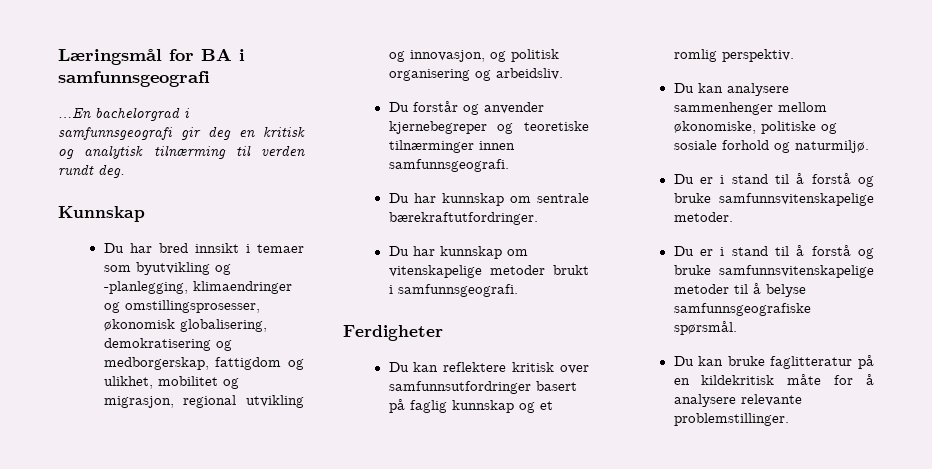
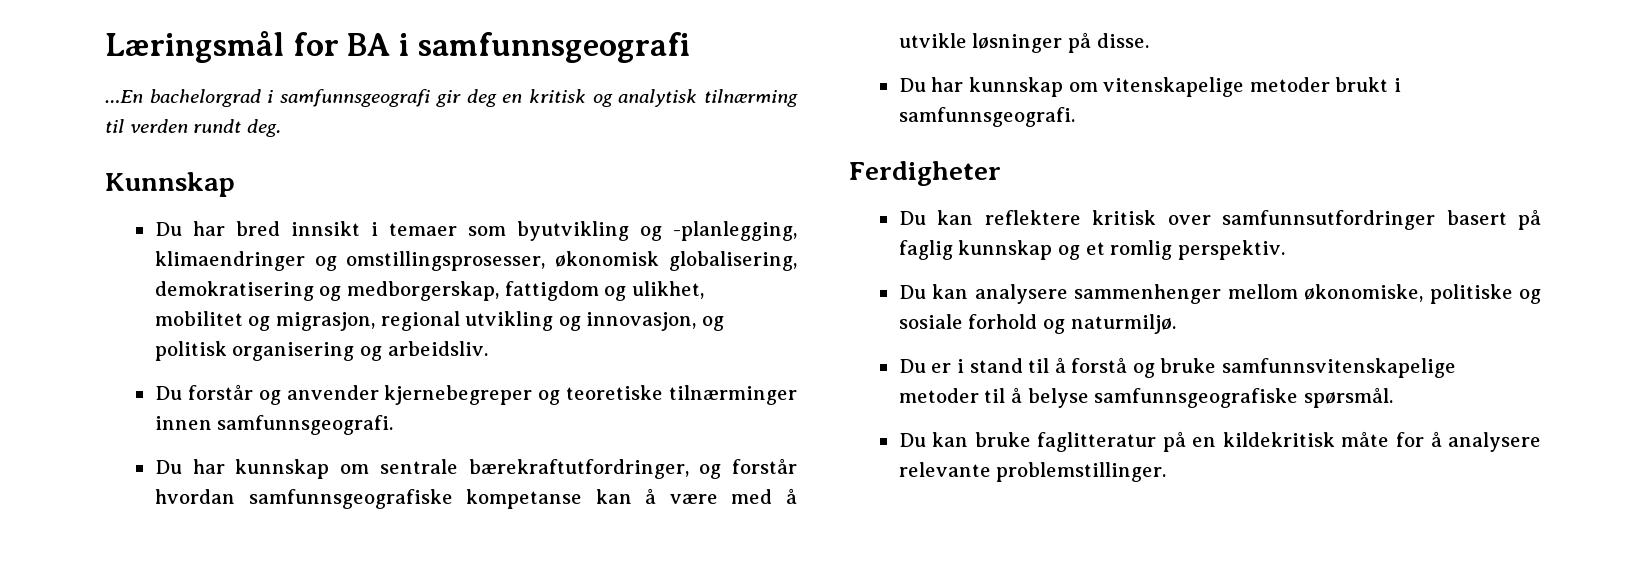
- Du har kunnskap om sentrale bærekraftutfordringer.
+ Du har kunnskap om sentrale bærekraftutfordringer, og forstår hvordan samfunnsgeografiske kompetanse kan å være med å utvikle løsninger på disse.
- Du er i stand til å forstå og bruke samfunnsvitenskapelige metoder.

